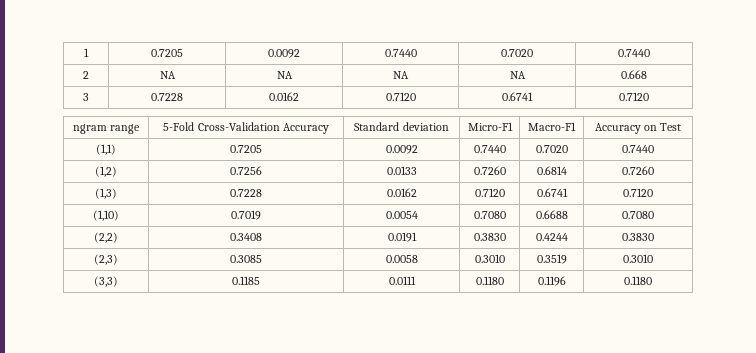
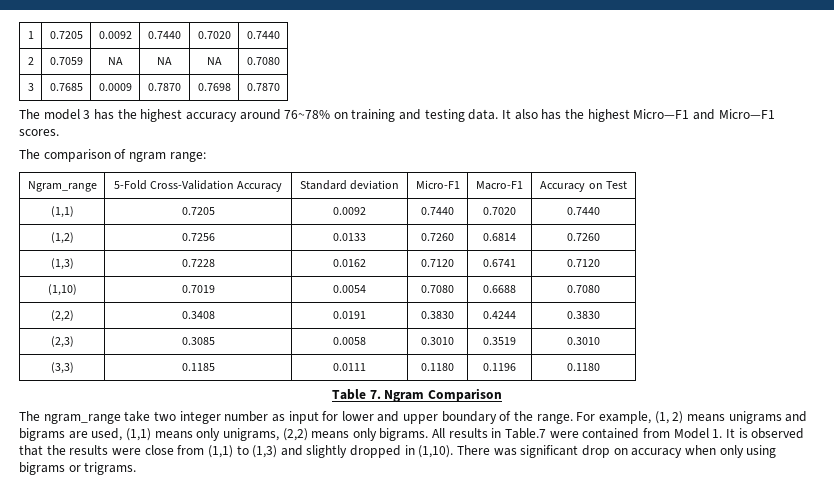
- 2 | NA | NA | NA | NA | 0.668
+ 2 | 0.7059 | NA | NA | NA | 0.7080
- 3 | 0.7228 | 0.0162 | 0.7120 | 0.6741 | 0.7120
- ngram range | 5-Fold Cross-Validation Accuracy | Standard deviation | Micro-F1 | Macro-F1 | Accuracy on Test
+ 3 | 0.7685 | 0.0009 | 0.7870 | 0.7698 | 0.7870
+ The model 3 has the highest accuracy around 76~78% on training and testing data. It also has the highest Micro—F1 and Micro—F1 scores.
+ The comparison of ngram range:
+ Ngram_range | 5-Fold Cross-Validation Accuracy | Standard deviation | Micro-F1 | Macro-F1 | Accuracy on Test
+ Table 7. Ngram Comparison
+ The ngram_range take two integer number as input for lower and upper boundary of the range. For example, (1, 2) means unigrams and bigrams are used, (1,1) means only unigrams, (2,2) means only bigrams. All results in Table.7 were contained from Model 1. It is observed that the results were close from (1,1) to (1,3) and slightly dropped in (1,10). There was significant drop on accuracy when only using bigrams or trigrams.

